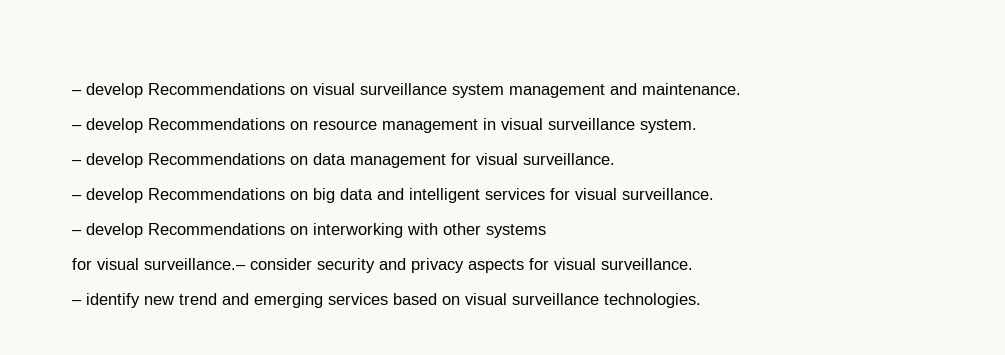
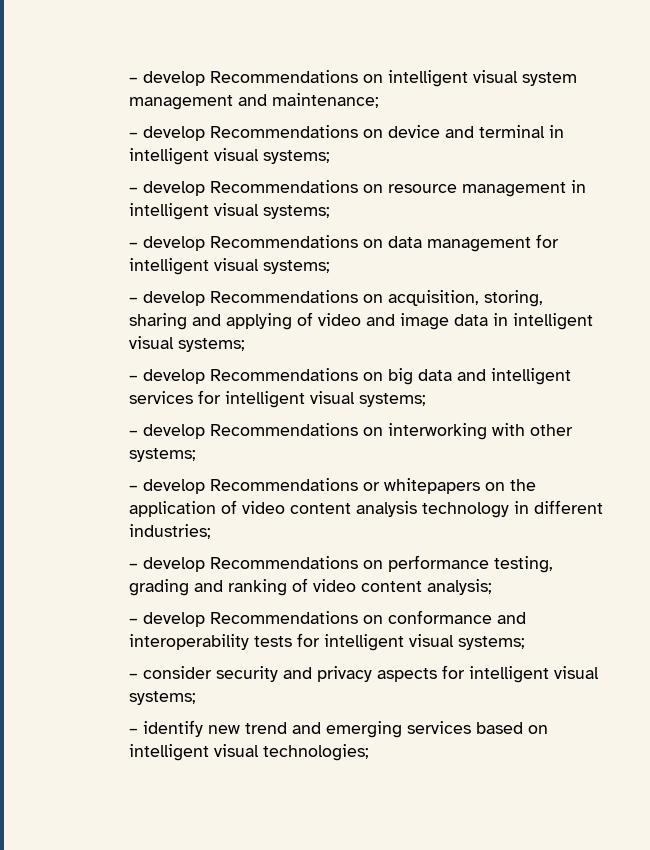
- – develop Recommendations on visual surveillance system management and maintenance.
+ – develop Recommendations on intelligent visual system management and maintenance;
+ – develop Recommendations on device and terminal in intelligent visual systems;
- – develop Recommendations on resource management in visual surveillance system.
+ – develop Recommendations on resource management in intelligent visual systems;
- – develop Recommendations on data management for visual surveillance.
+ – develop Recommendations on data management for intelligent visual systems;
+ – develop Recommendations on acquisition, storing, sharing and applying of video and image data in intelligent visual systems;
- – develop Recommendations on big data and intelligent services for visual surveillance.
+ – develop Recommendations on big data and intelligent services for intelligent visual systems;
- – develop Recommendations on interworking with other systems
- for visual surveillance.– consider security and privacy aspects for visual surveillance.
+ – develop Recommendations on interworking with other systems;
+ – develop Recommendations or whitepapers on the application of video content analysis technology in different industries;
+ – develop Recommendations on performance testing, grading and ranking of video content analysis;
+ – develop Recommendations on conformance and interoperability tests for intelligent visual systems;
+ – consider security and privacy aspects for intelligent visual systems;
- – identify new trend and emerging services based on visual surveillance technologies.
+ – identify new trend and emerging services based on intelligent visual technologies;

